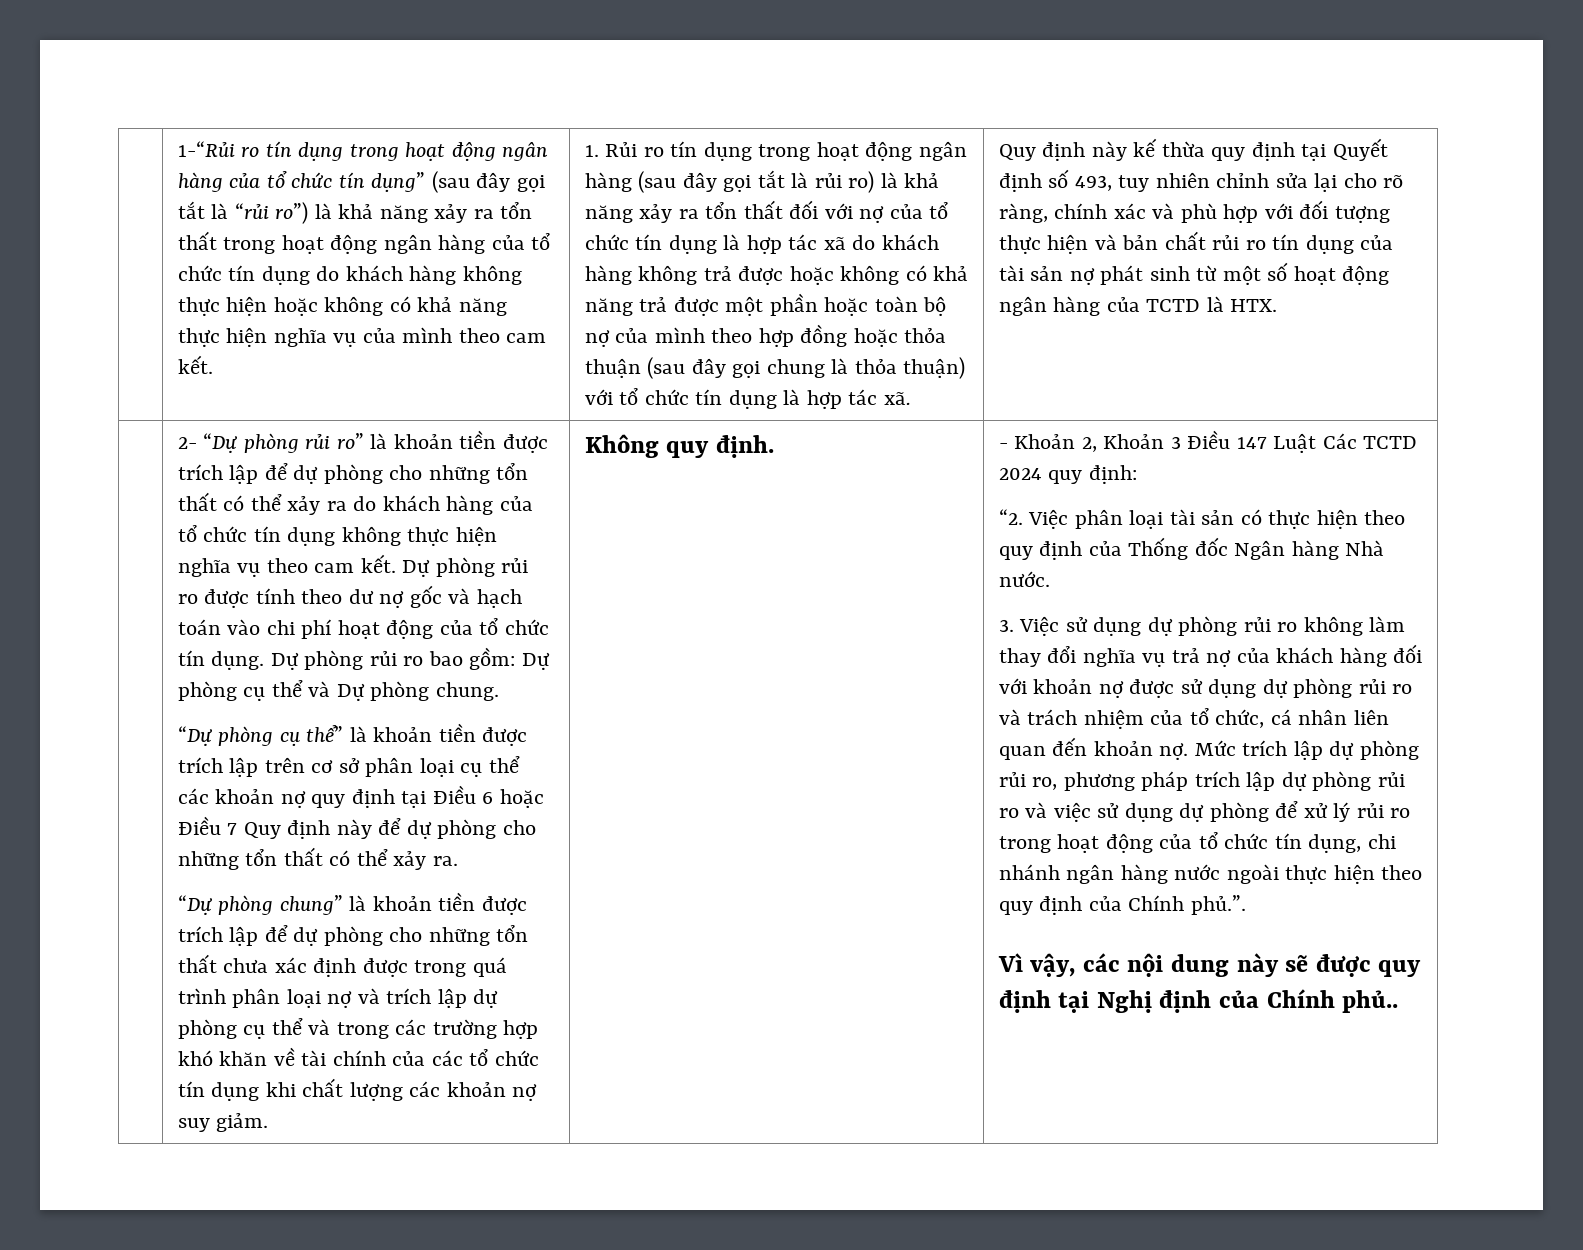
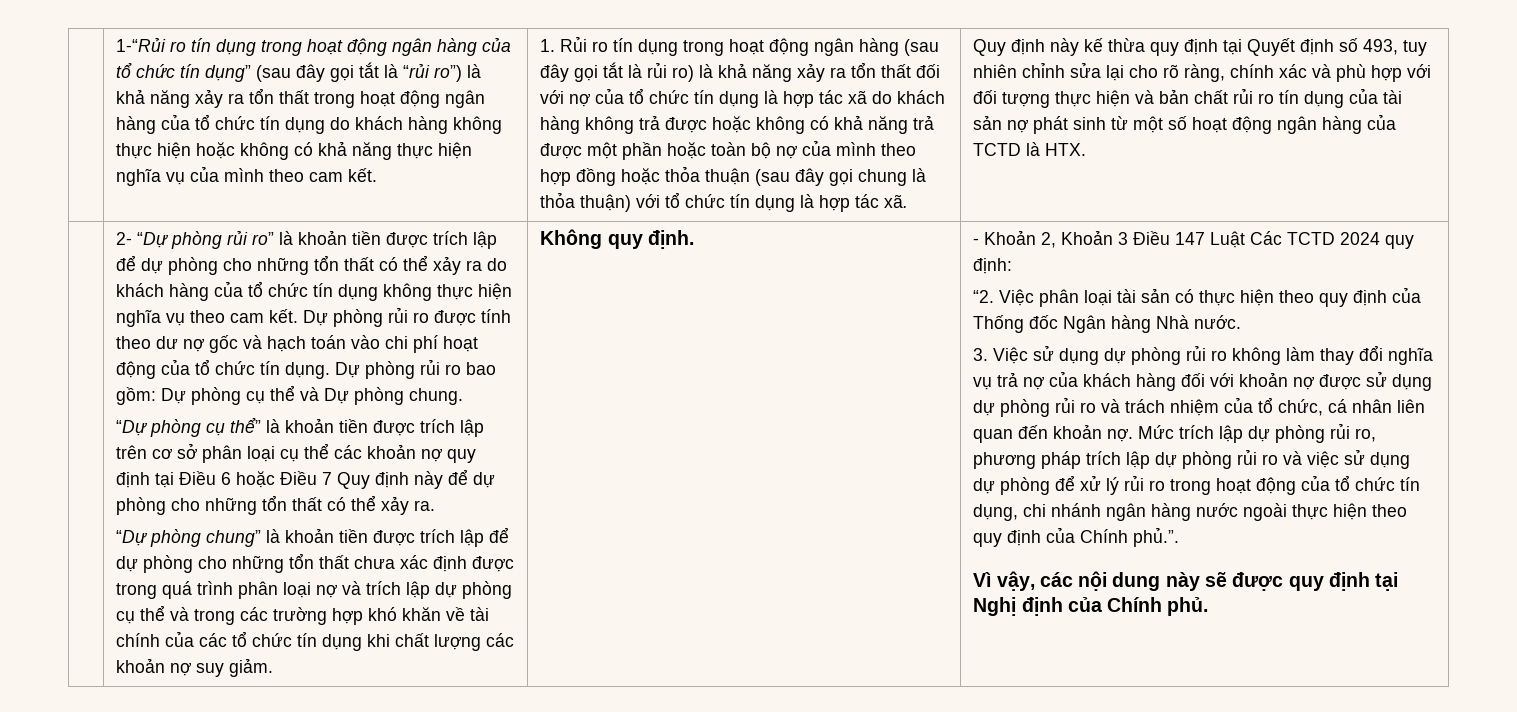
- Vì vậy, các nội dung này sẽ được quy định tại Nghị định của Chính phủ..
+ Vì vậy, các nội dung này sẽ được quy định tại Nghị định của Chính phủ.

